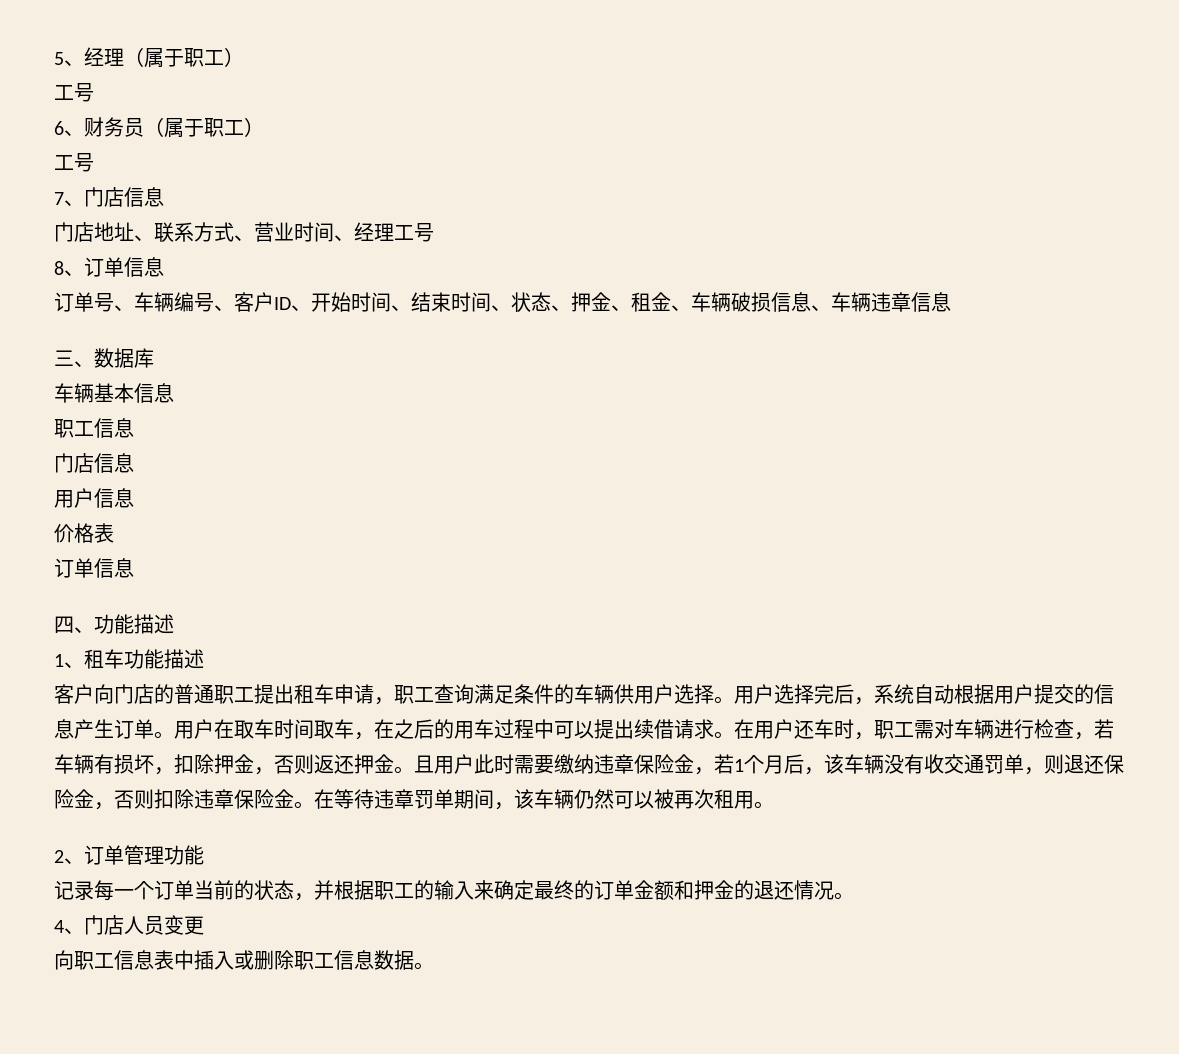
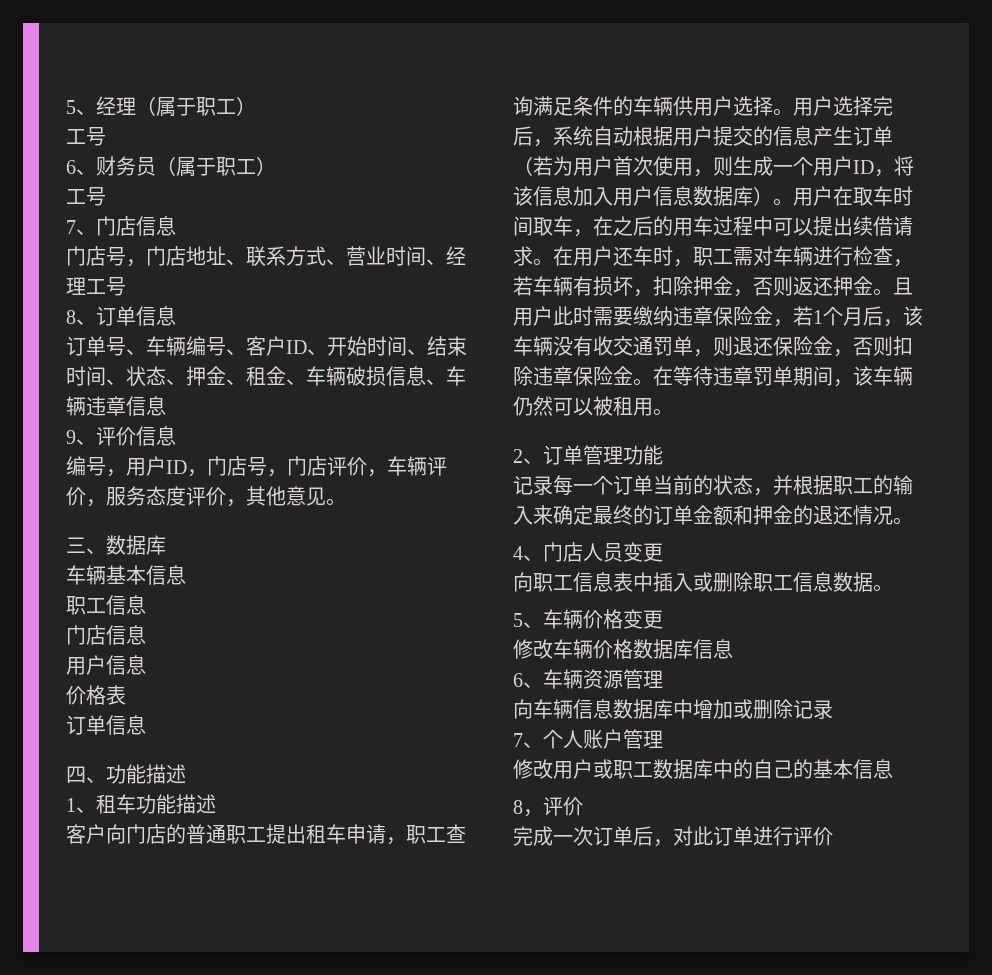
- 门店地址、联系方式、营业时间、经理工号
+ 门店号，门店地址、联系方式、营业时间、经理工号
+ 9、评价信息
+ 编号，用户ID，门店号，门店评价，车辆评价，服务态度评价，其他意见。
- 用户选择完后，系统自动根据用户提交的信息产生订单。
+ 用户选择完后，系统自动根据用户提交的信息产生订单（若为用户首次使用，则生成一个用户ID，将该信息加入用户信息数据库）。
- 在等待违章罚单期间，该车辆仍然可以被再次租用。
+ 在等待违章罚单期间，该车辆仍然可以被租用。
+ 5、车辆价格变更
+ 修改车辆价格数据库信息
+ 6、车辆资源管理
+ 向车辆信息数据库中增加或删除记录
+ 7、个人账户管理
+ 修改用户或职工数据库中的自己的基本信息
+ 8，评价
+ 完成一次订单后，对此订单进行评价

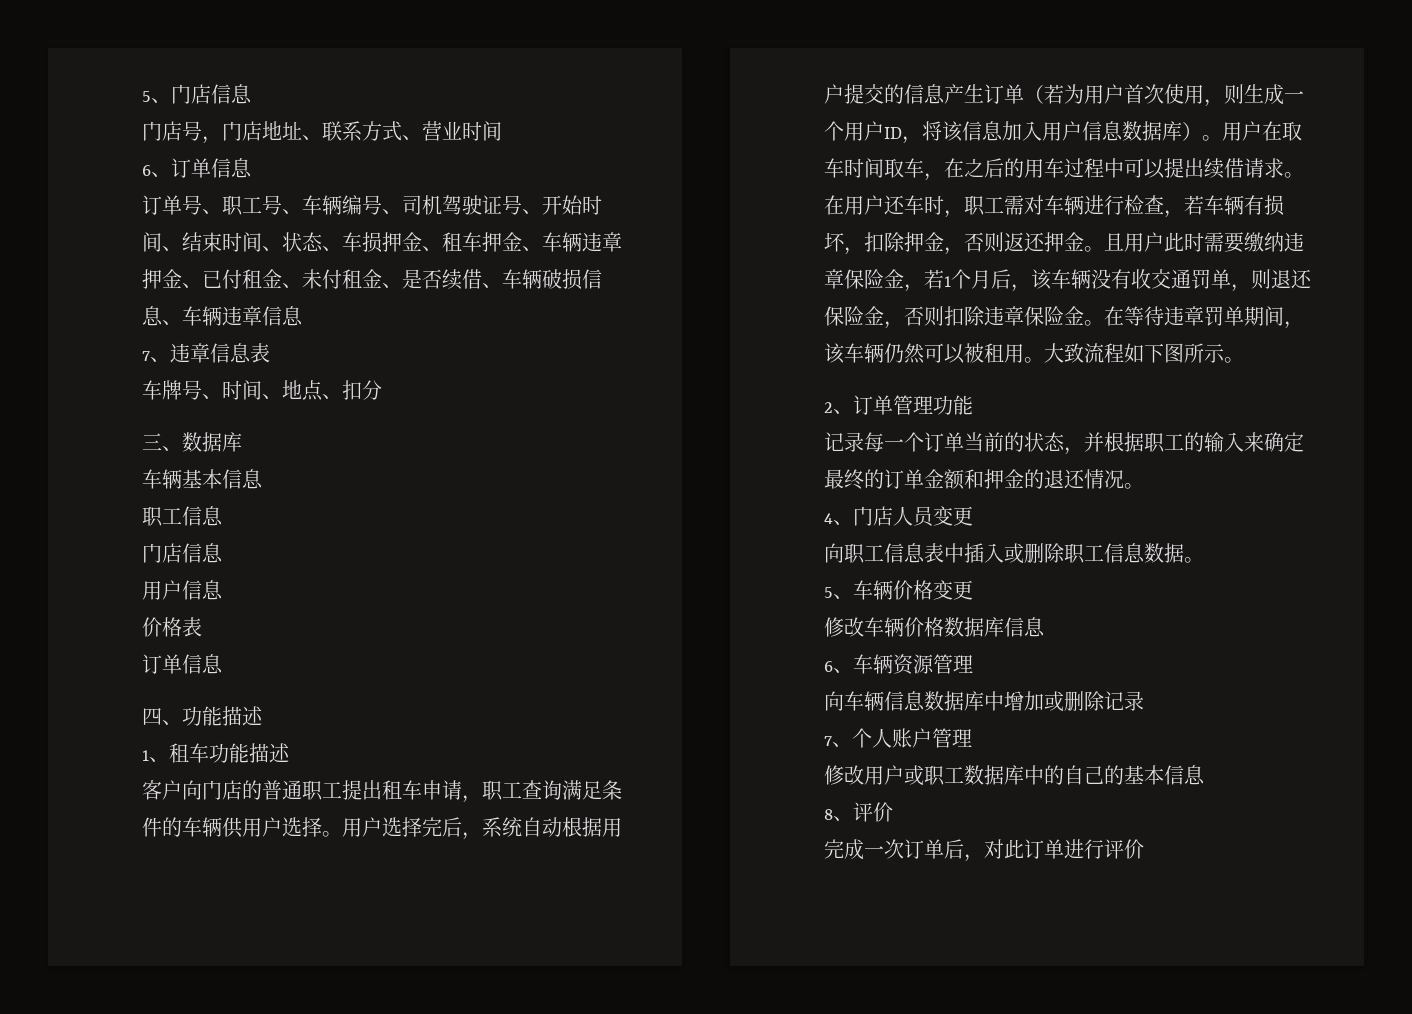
- 5、经理（属于职工）
- 工号
- 6、财务员（属于职工）
- 工号
- 7、门店信息
+ 5、门店信息
- 门店号，门店地址、联系方式、营业时间、经理工号
- 8、订单信息
+ 门店号，门店地址、联系方式、营业时间
+ 6、订单信息
- 订单号、车辆编号、客户ID、开始时间、结束时间、状态、押金、租金、车辆破损信息、车辆违章信息
+ 订单号、职工号、车辆编号、司机驾驶证号、开始时间、结束时间、状态、车损押金、租车押金、车辆违章押金、已付租金、未付租金、是否续借、车辆破损信息、车辆违章信息
- 9、评价信息
- 编号，用户ID，门店号，门店评价，车辆评价，服务态度评价，其他意见。
+ 7、违章信息表
+ 车牌号、时间、地点、扣分
+ 大致流程如下图所示。
- 8，评价
+ 8、评价

